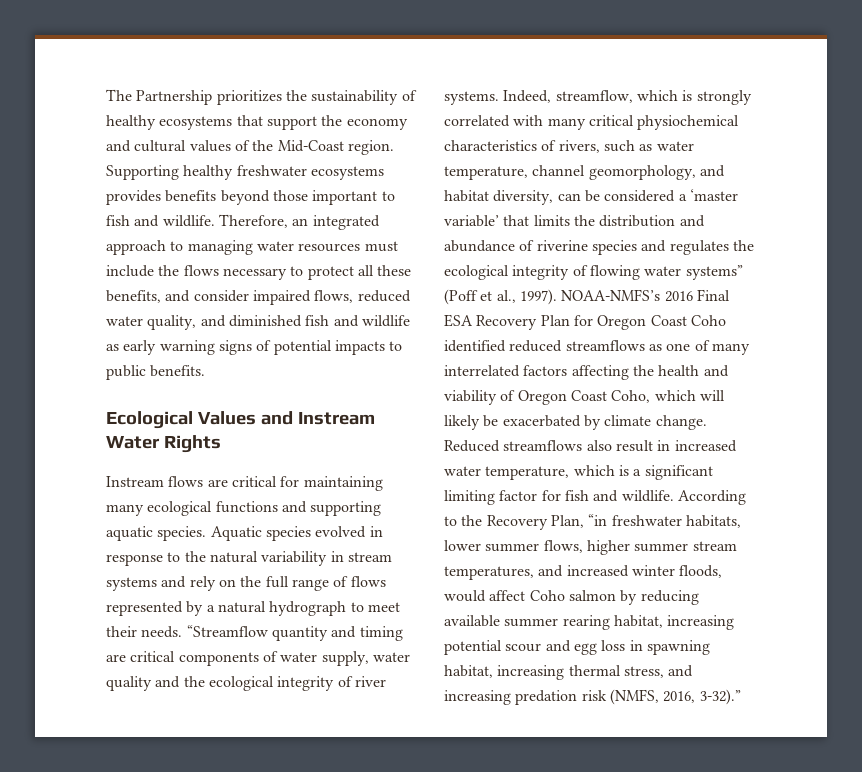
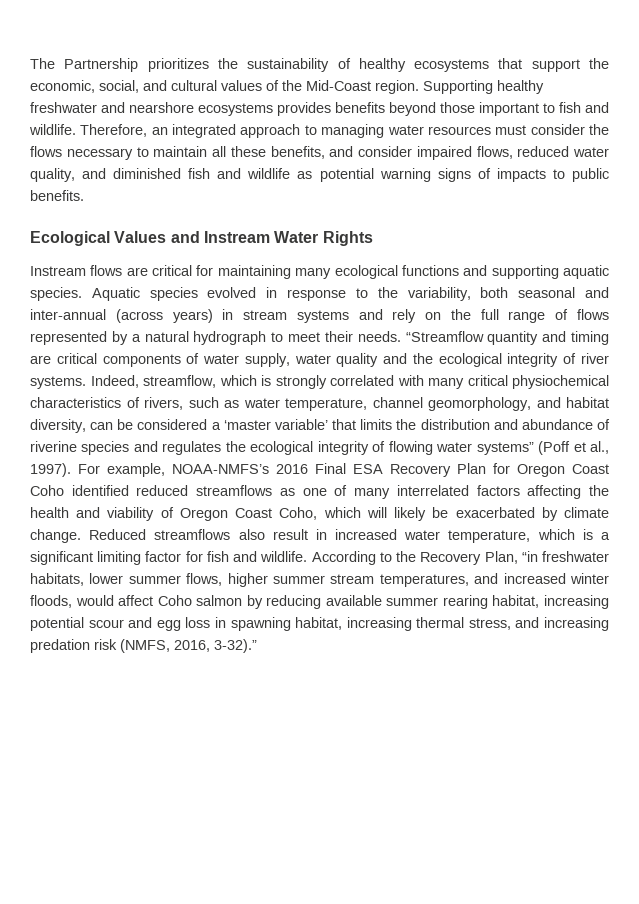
- The Partnership prioritizes the sustainability of healthy ecosystems that support the economy and cultural values of the Mid-Coast region.
+ The Partnership prioritizes the sustainability of healthy ecosystems that support the economic, social, and cultural values of the Mid-Coast region.
- Supporting healthy freshwater ecosystems provides benefits beyond those important to fish and wildlife.
+ Supporting healthy freshwater and nearshore ecosystems provides benefits beyond those important to fish and wildlife.
- Therefore, an integrated approach to managing water resources must include the flows necessary to protect all these benefits, and consider impaired flows, reduced water quality, and diminished fish and wildlife as early warning signs of potential impacts to public benefits.
+ Therefore, an integrated approach to managing water resources must consider the flows necessary to maintain all these benefits, and consider impaired flows, reduced water quality, and diminished fish and wildlife as potential warning signs of impacts to public benefits.
- Aquatic species evolved in response to the natural variability in stream systems and rely on the full range of flows represented by a natural hydrograph to meet their needs.
+ Aquatic species evolved in response to the variability, both seasonal and inter-annual (across years) in stream systems and rely on the full range of flows represented by a natural hydrograph to meet their needs.
- NOAA-NMFS’s 2016 Final ESA Recovery Plan for Oregon Coast Coho identified reduced streamflows as one of many interrelated factors affecting the health and viability of Oregon Coast Coho, which will likely be exacerbated by climate change.
+ For example, NOAA-NMFS’s 2016 Final ESA Recovery Plan for Oregon Coast Coho identified reduced streamflows as one of many interrelated factors affecting the health and viability of Oregon Coast Coho, which will likely be exacerbated by climate change.

